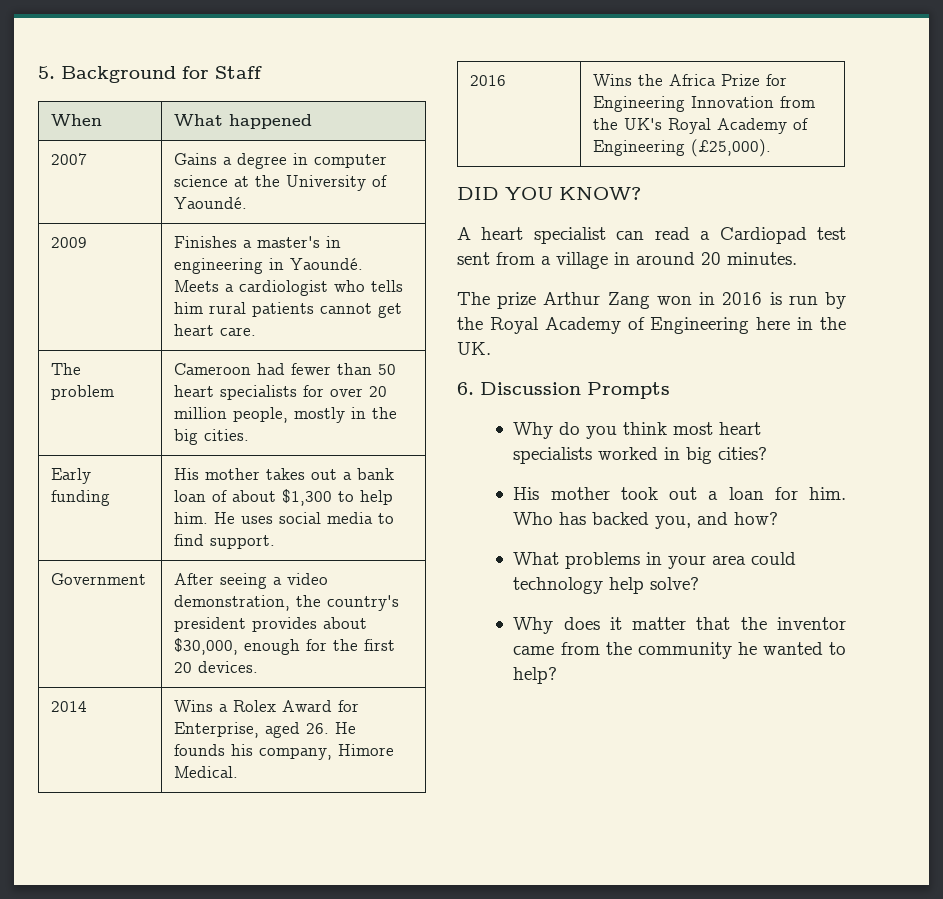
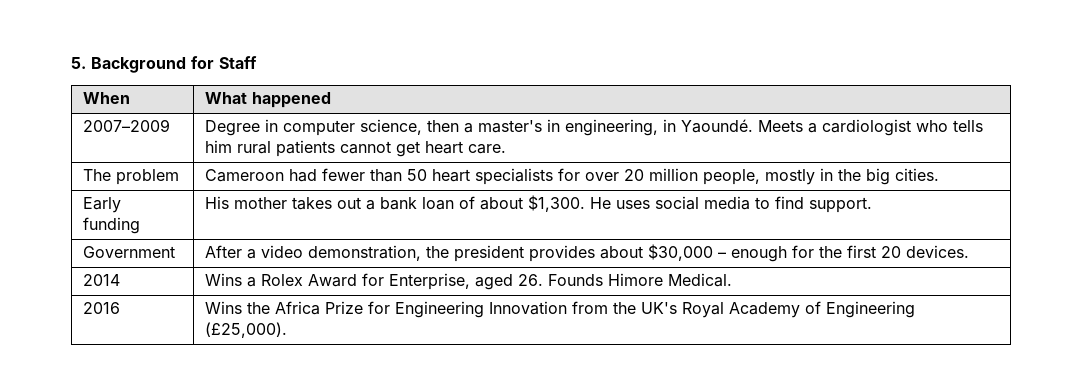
- 2007 | Gains a degree in computer science at the University of Yaoundé.
- 2009 | Finishes a master's in engineering in Yaoundé. Meets a cardiologist who tells him rural patients cannot get heart care.
+ 2007–2009 | Degree in computer science, then a master's in engineering, in Yaoundé. Meets a cardiologist who tells him rural patients cannot get heart care.
- Early funding | His mother takes out a bank loan of about $1,300 to help him. He uses social media to find support.
+ Early funding | His mother takes out a bank loan of about $1,300. He uses social media to find support.
- Government | After seeing a video demonstration, the country's president provides about $30,000, enough for the first 20 devices.
+ Government | After a video demonstration, the president provides about $30,000 – enough for the first 20 devices.
- 2014 | Wins a Rolex Award for Enterprise, aged 26. He founds his company, Himore Medical.
+ 2014 | Wins a Rolex Award for Enterprise, aged 26. Founds Himore Medical.
- DID YOU KNOW?
- A heart specialist can read a Cardiopad test sent from a village in around 20 minutes.
- The prize Arthur Zang won in 2016 is run by the Royal Academy of Engineering here in the UK.
- 6. Discussion Prompts
- Why do you think most heart specialists worked in big cities?
- His mother took out a loan for him. Who has backed you, and how?
- What problems in your area could technology help solve?
- Why does it matter that the inventor came from the community he wanted to help?

